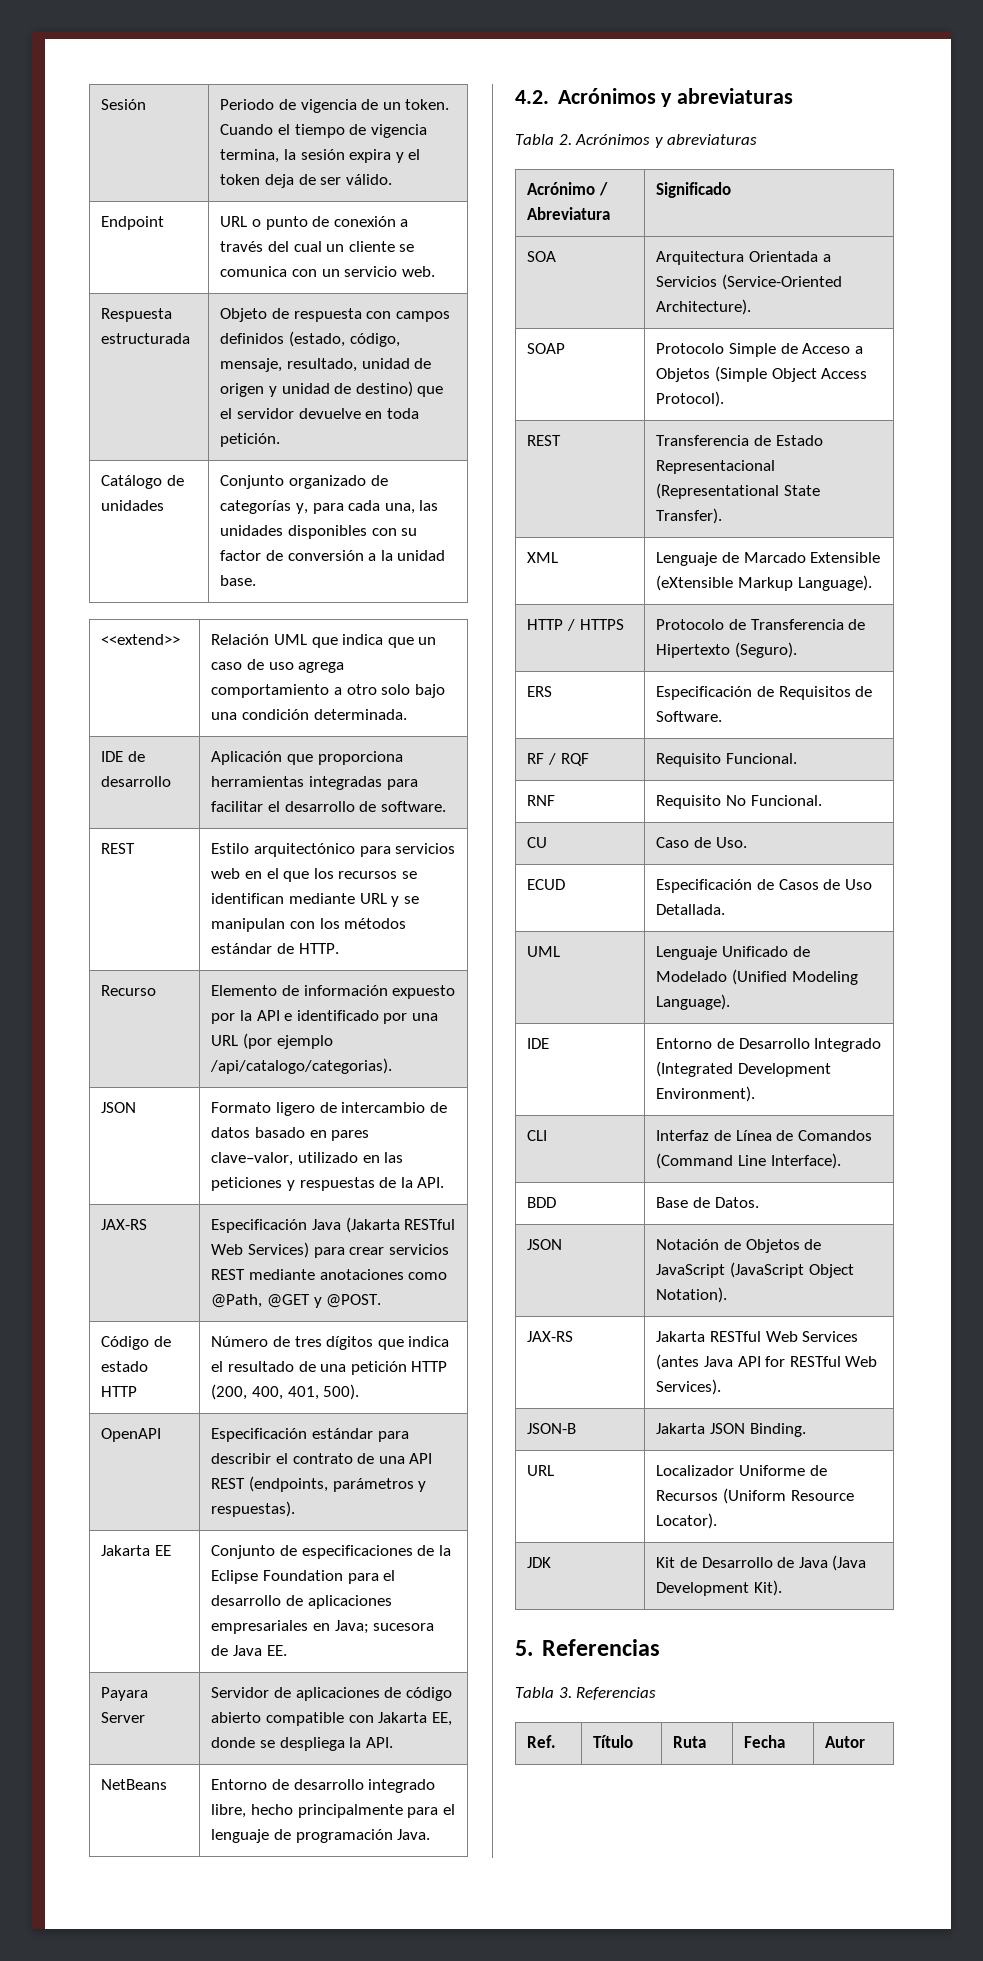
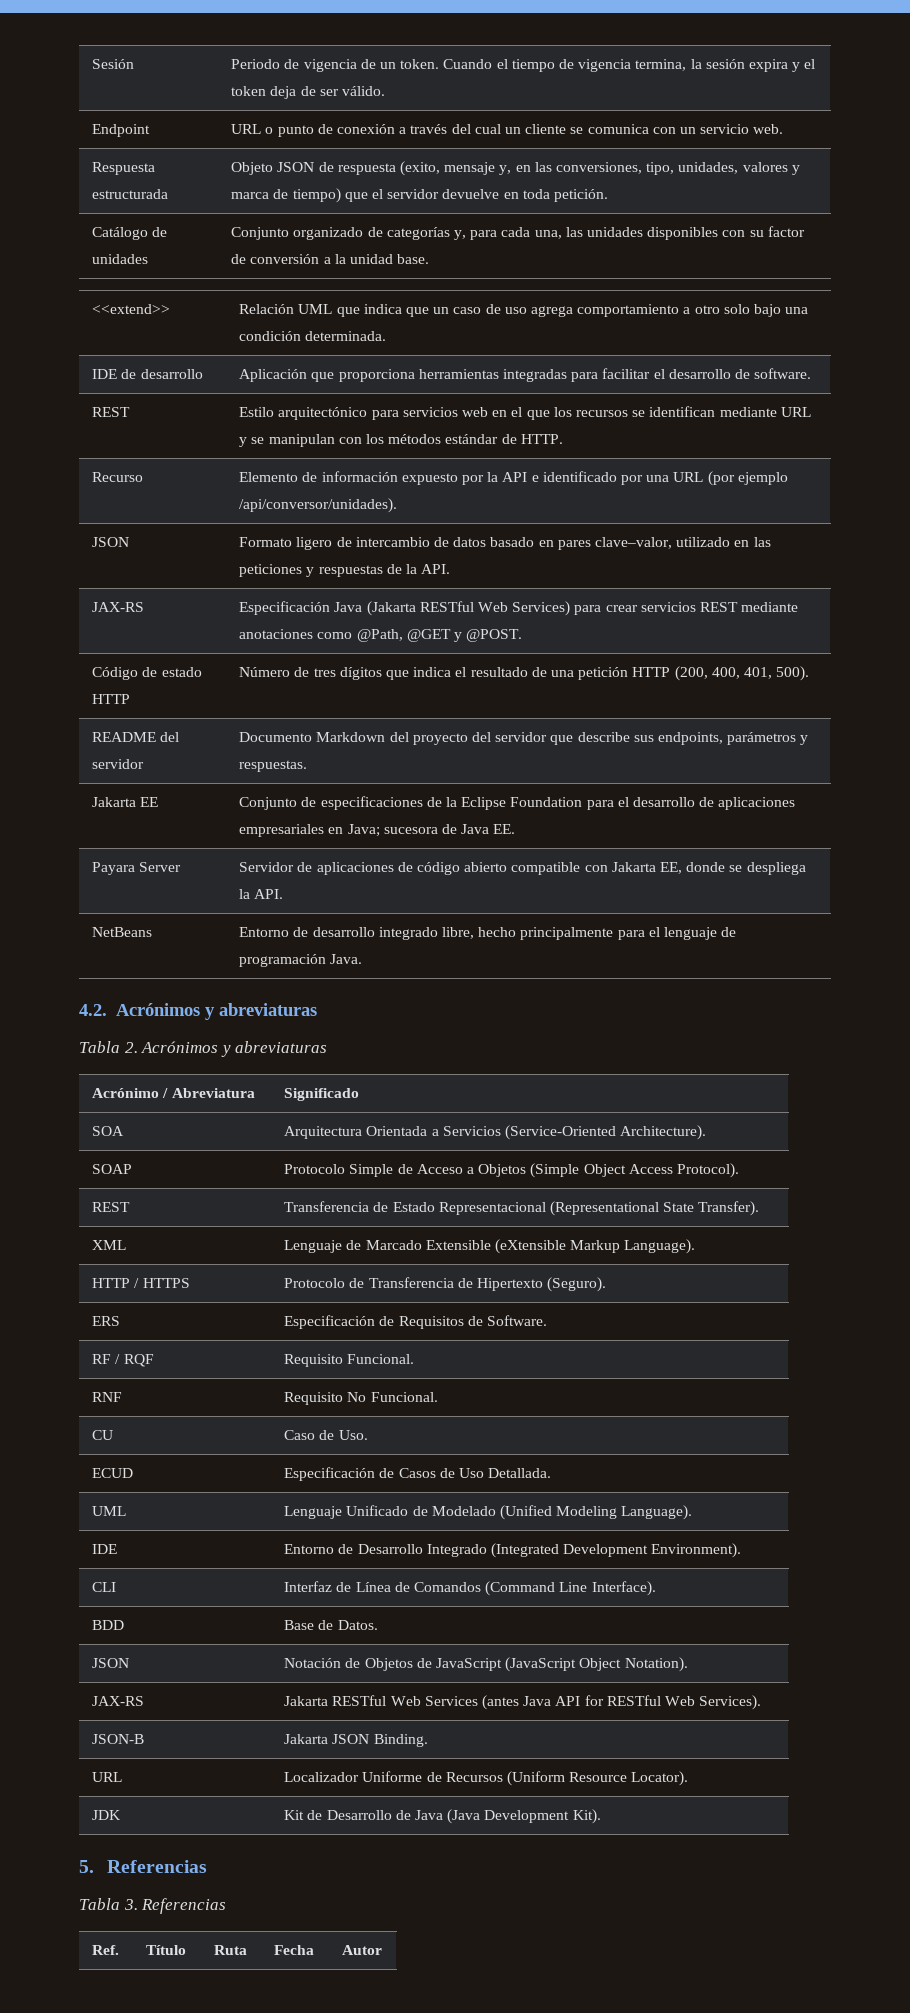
- Respuesta estructurada | Objeto de respuesta con campos definidos (estado, código, mensaje, resultado, unidad de origen y unidad de destino) que el servidor devuelve en toda petición.
+ Respuesta estructurada | Objeto JSON de respuesta (exito, mensaje y, en las conversiones, tipo, unidades, valores y marca de tiempo) que el servidor devuelve en toda petición.
- Recurso | Elemento de información expuesto por la API e identificado por una URL (por ejemplo /api/catalogo/categorias).
+ Recurso | Elemento de información expuesto por la API e identificado por una URL (por ejemplo /api/conversor/unidades).
- OpenAPI | Especificación estándar para describir el contrato de una API REST (endpoints, parámetros y respuestas).
+ README del servidor | Documento Markdown del proyecto del servidor que describe sus endpoints, parámetros y respuestas.

